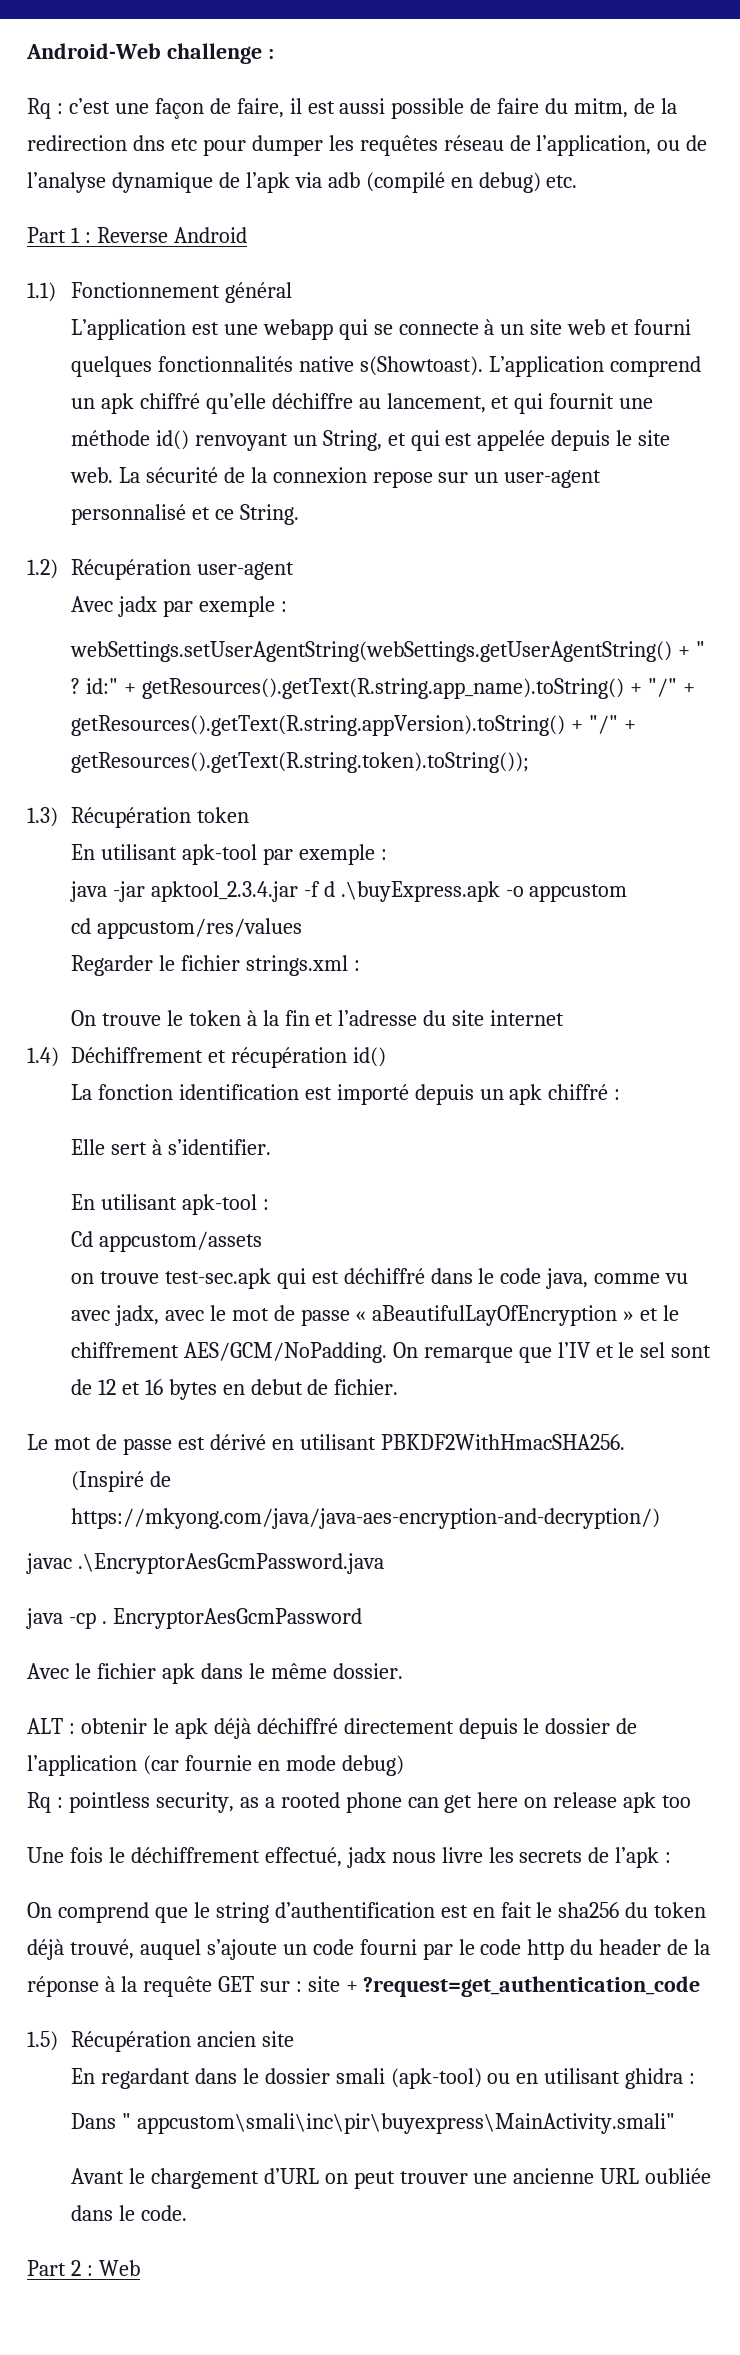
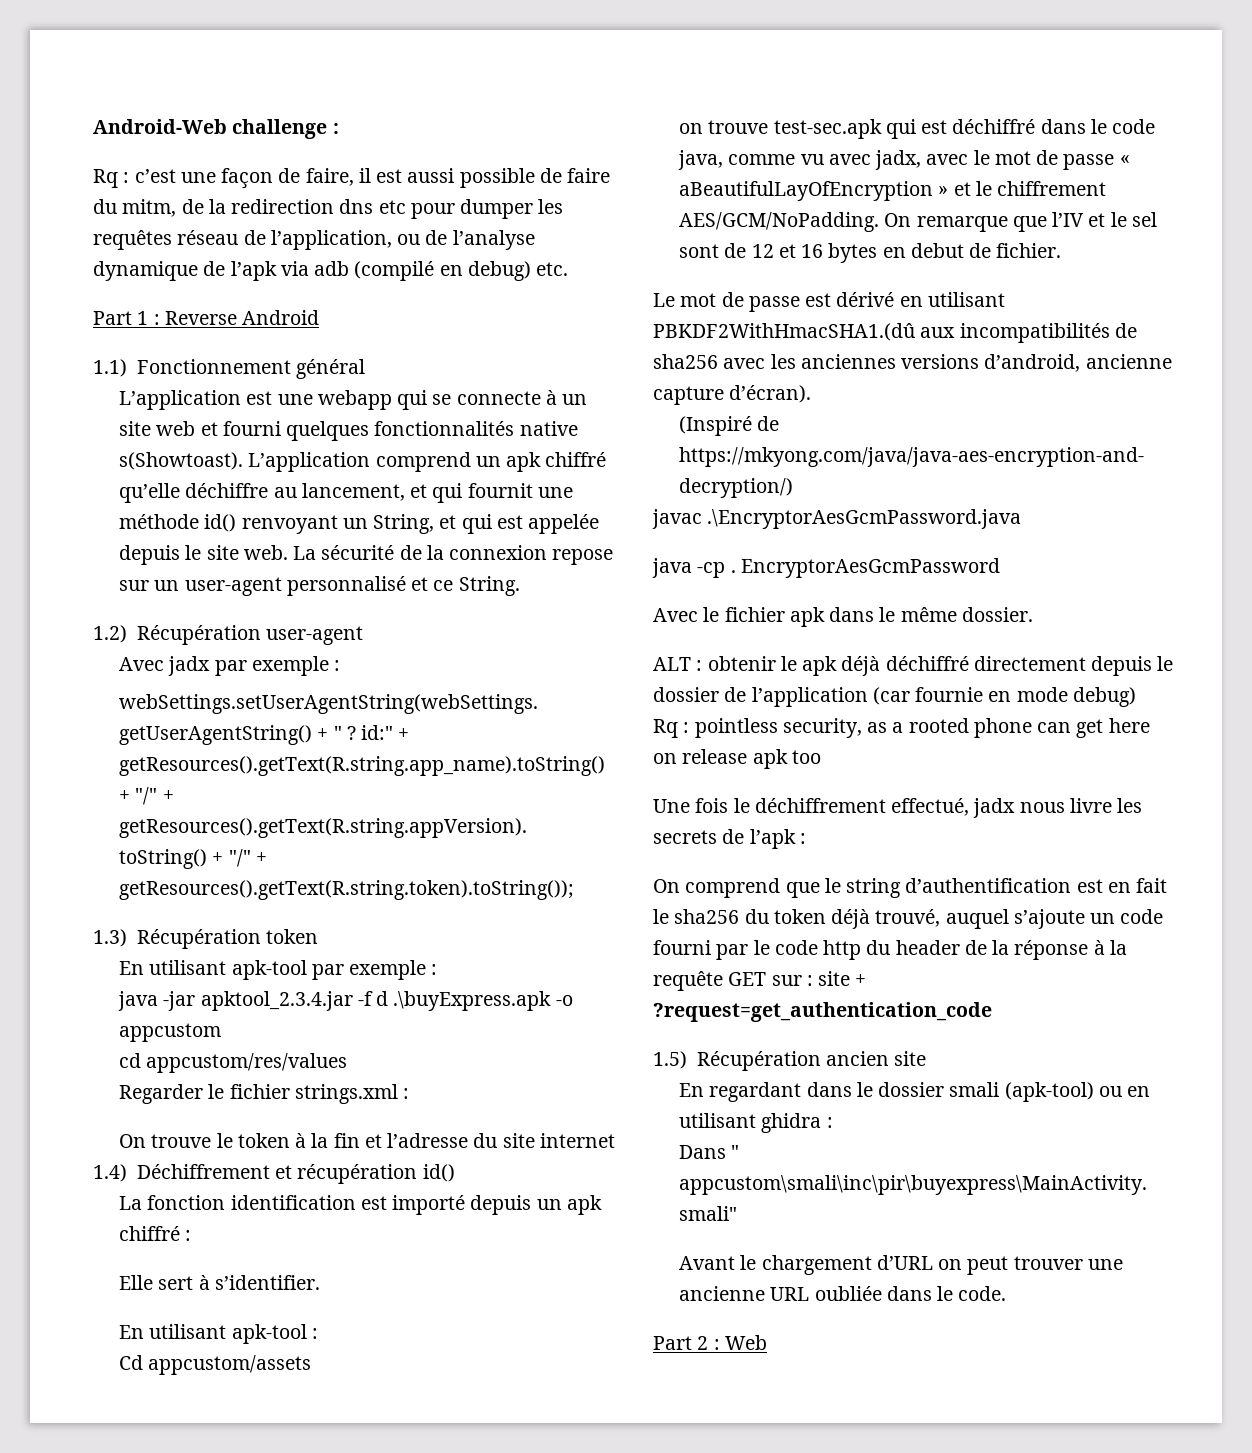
- Le mot de passe est dérivé en utilisant PBKDF2WithHmacSHA256.
+ Le mot de passe est dérivé en utilisant PBKDF2WithHmacSHA1.(dû aux incompatibilités de sha256 avec les anciennes versions d’android, ancienne capture d’écran).

